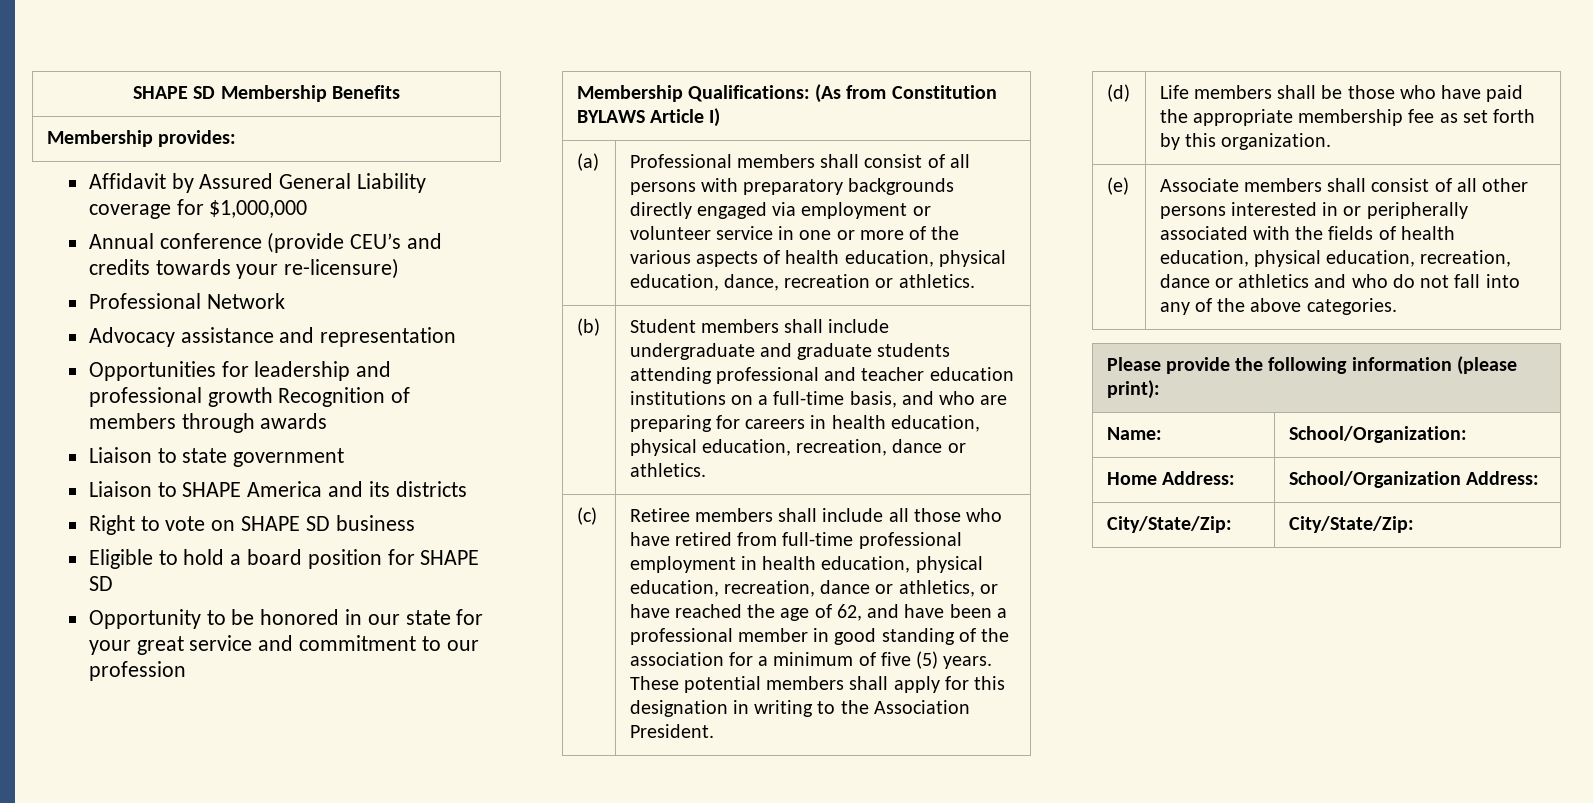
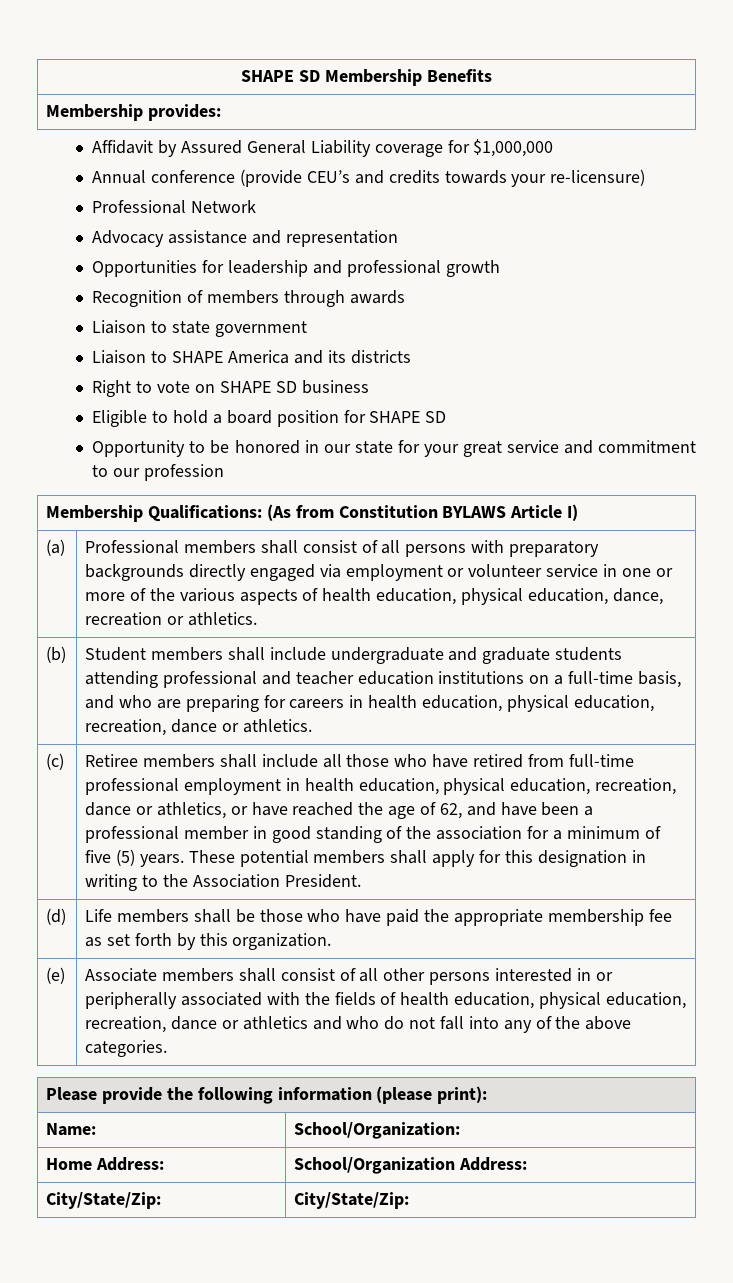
- Opportunities for leadership and professional growth Recognition of members through awards
+ Opportunities for leadership and professional growth
+ Recognition of members through awards

